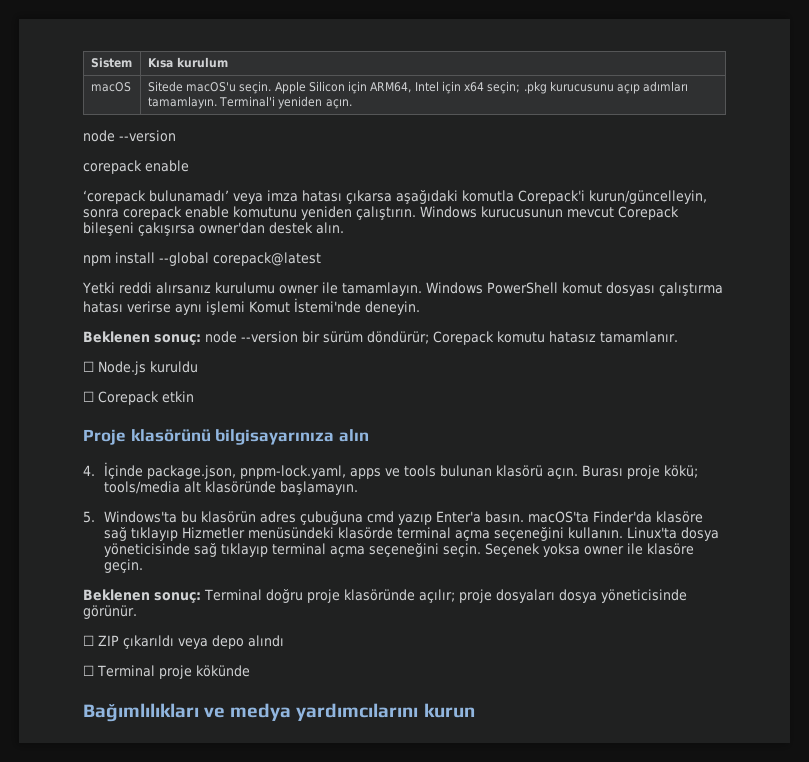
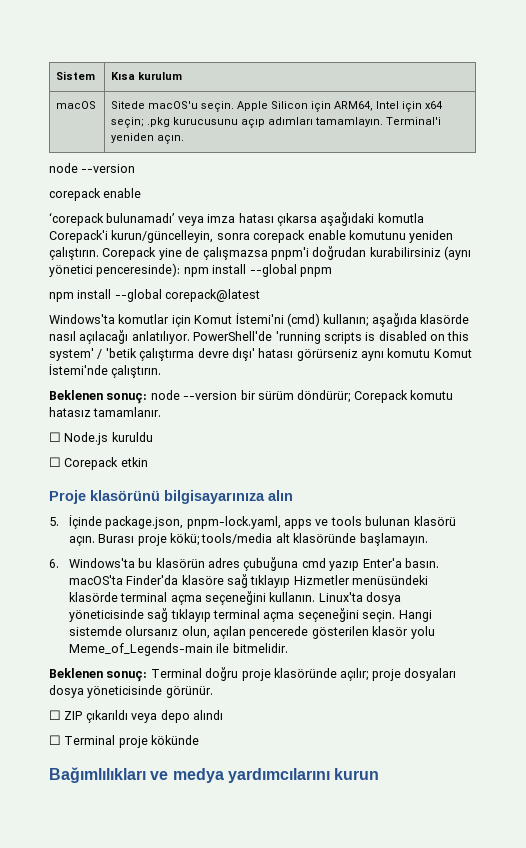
- Windows kurucusunun mevcut Corepack bileşeni çakışırsa owner'dan destek alın.
+ Corepack yine de çalışmazsa pnpm'i doğrudan kurabilirsiniz (aynı yönetici penceresinde): npm install --global pnpm
  npm install --global corepack@latest
- Yetki reddi alırsanız kurulumu owner ile tamamlayın. Windows PowerShell komut dosyası çalıştırma hatası verirse aynı işlemi Komut İstemi'nde deneyin.
+ Windows'ta komutlar için Komut İstemi'ni (cmd) kullanın; aşağıda klasörde nasıl açılacağı anlatılıyor. PowerShell'de 'running scripts is disabled on this system' / 'betik çalıştırma devre dışı' hatası görürseniz aynı komutu Komut İstemi'nde çalıştırın.
- 4. İçinde package.json, pnpm-lock.yaml, apps ve tools bulunan klasörü açın.
+ 5. İçinde package.json, pnpm-lock.yaml, apps ve tools bulunan klasörü açın.
- 5. Windows'ta bu klasörün adres çubuğuna cmd yazıp Enter'a basın. macOS'ta Finder'da klasöre sağ tıklayıp Hizmetler menüsündeki klasörde terminal açma seçeneğini kullanın.
+ 6. Windows'ta bu klasörün adres çubuğuna cmd yazıp Enter'a basın. macOS'ta Finder'da klasöre sağ tıklayıp Hizmetler menüsündeki klasörde terminal açma seçeneğini kullanın.
- Seçenek yoksa owner ile klasöre geçin.
+ Hangi sistemde olursanız olun, açılan pencerede gösterilen klasör yolu Meme_of_Legends-main ile bitmelidir.

